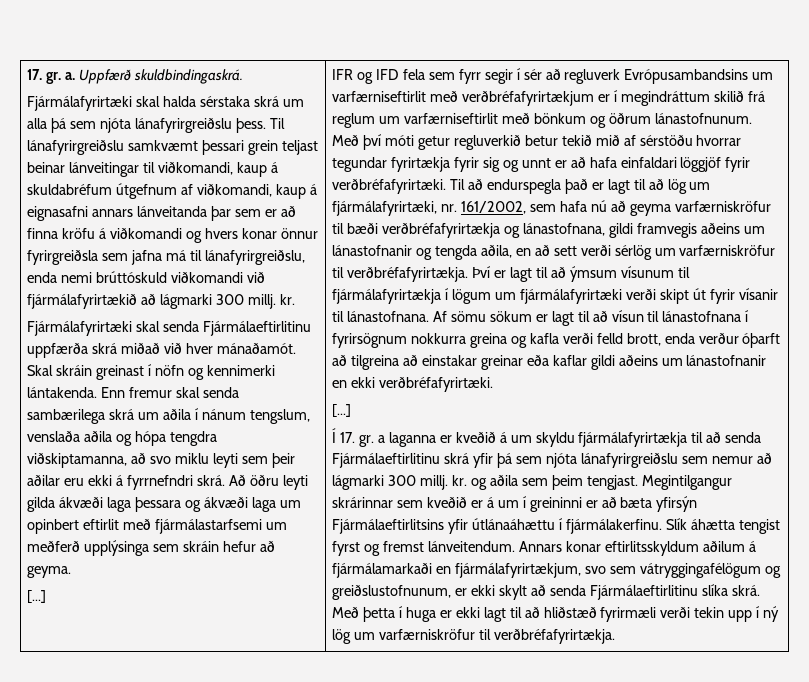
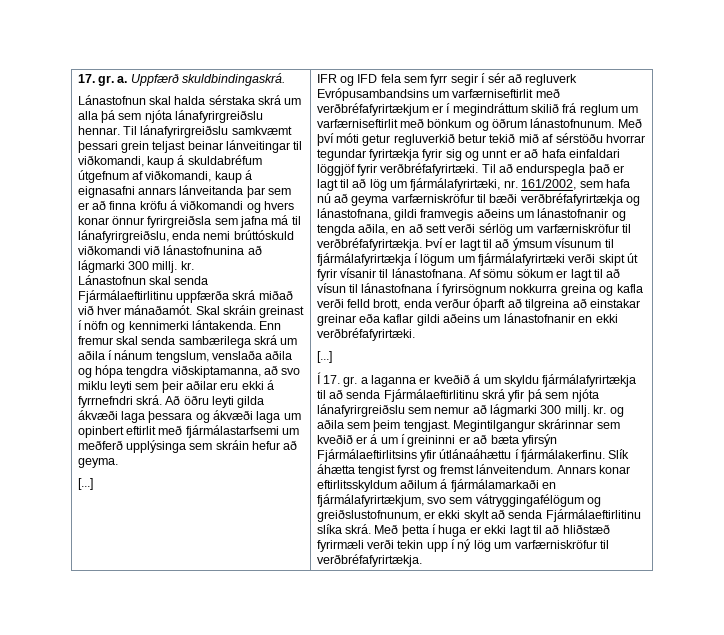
- Fjármálafyrirtæki skal halda sérstaka skrá um alla þá sem njóta lánafyrirgreiðslu þess.
+ Lánastofnun skal halda sérstaka skrá um alla þá sem njóta lánafyrirgreiðslu hennar.
- Til lánafyrirgreiðslu samkvæmt þessari grein teljast beinar lánveitingar til viðkomandi, kaup á skuldabréfum útgefnum af viðkomandi, kaup á eignasafni annars lánveitanda þar sem er að finna kröfu á viðkomandi og hvers konar önnur fyrirgreiðsla sem jafna má til lánafyrirgreiðslu, enda nemi brúttóskuld viðkomandi við fjármálafyrirtækið að lágmarki 300 millj. kr.
+ Til lánafyrirgreiðslu samkvæmt þessari grein teljast beinar lánveitingar til viðkomandi, kaup á skuldabréfum útgefnum af viðkomandi, kaup á eignasafni annars lánveitanda þar sem er að finna kröfu á viðkomandi og hvers konar önnur fyrirgreiðsla sem jafna má til lánafyrirgreiðslu, enda nemi brúttóskuld viðkomandi við lánastofnunina að lágmarki 300 millj. kr.
- Fjármálafyrirtæki skal senda Fjármálaeftirlitinu uppfærða skrá miðað við hver mánaðamót.
+ Lánastofnun skal senda Fjármálaeftirlitinu uppfærða skrá miðað við hver mánaðamót.

